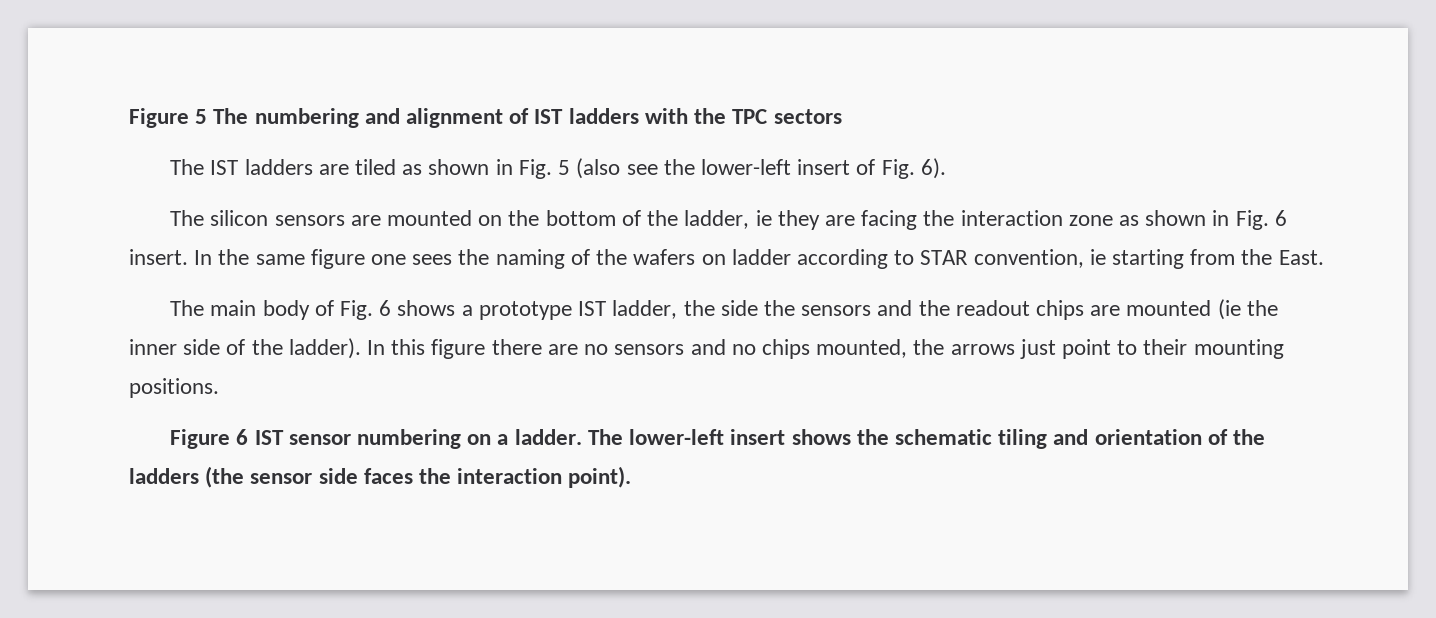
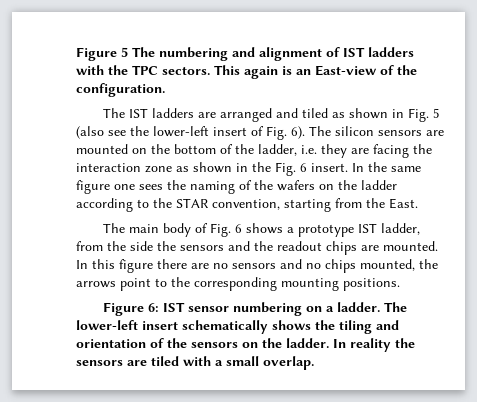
- Figure 5 The numbering and alignment of IST ladders with the TPC sectors
+ Figure 5 The numbering and alignment of IST ladders with the TPC sectors. This again is an East-view of the configuration.
- The IST ladders are tiled as shown in Fig. 5 (also see the lower-left insert of Fig. 6).
- The silicon sensors are mounted on the bottom of the ladder, ie they are facing the interaction zone as shown in Fig. 6 insert.
+ The IST ladders are arranged and tiled as shown in Fig. 5 (also see the lower-left insert of Fig. 6). The silicon sensors are mounted on the bottom of the ladder, i.e. they are facing the interaction zone as shown in the Fig. 6 insert.
- In the same figure one sees the naming of the wafers on ladder according to STAR convention, ie starting from the East.
+ In the same figure one sees the naming of the wafers on the ladder according to the STAR convention, starting from the East.
- The main body of Fig. 6 shows a prototype IST ladder, the side the sensors and the readout chips are mounted (ie the inner side of the ladder).
+ The main body of Fig. 6 shows a prototype IST ladder, from the side the sensors and the readout chips are mounted.
- In this figure there are no sensors and no chips mounted, the arrows just point to their mounting positions.
+ In this figure there are no sensors and no chips mounted, the arrows point to the corresponding mounting positions.
- Figure 6 IST sensor numbering on a ladder.
+ Figure 6: IST sensor numbering on a ladder.
- The lower-left insert shows the schematic tiling and orientation of the ladders (the sensor side faces the interaction point).
+ The lower-left insert schematically shows the tiling and orientation of the sensors on the ladder. In reality the sensors are tiled with a small overlap.

